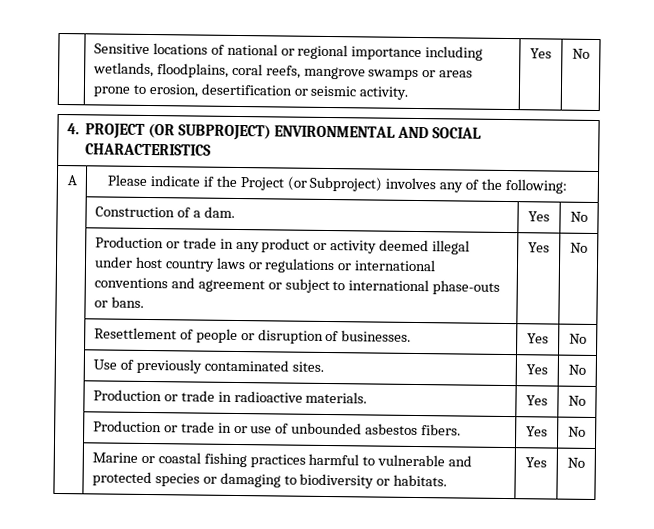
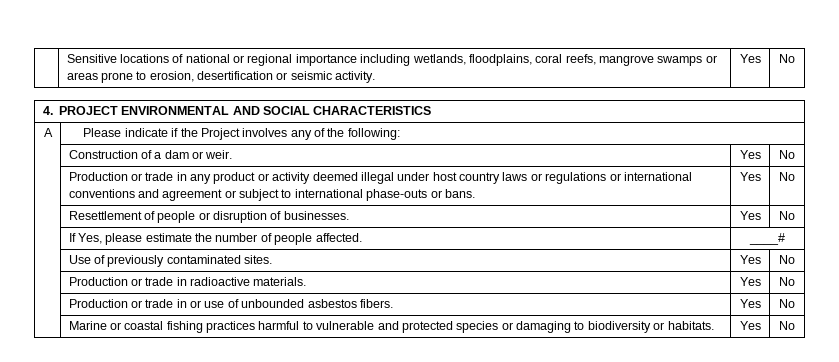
- 4. PROJECT (OR SUBPROJECT) ENVIRONMENTAL AND SOCIAL CHARACTERISTICS
+ 4. PROJECT ENVIRONMENTAL AND SOCIAL CHARACTERISTICS
- A | Please indicate if the Project (or Subproject) involves any of the following:
+ A | Please indicate if the Project involves any of the following:
- | Construction of a dam. | Yes | No
+ | Construction of a dam or weir. | Yes | No
+ | If Yes, please estimate the number of people affected. | ____#

